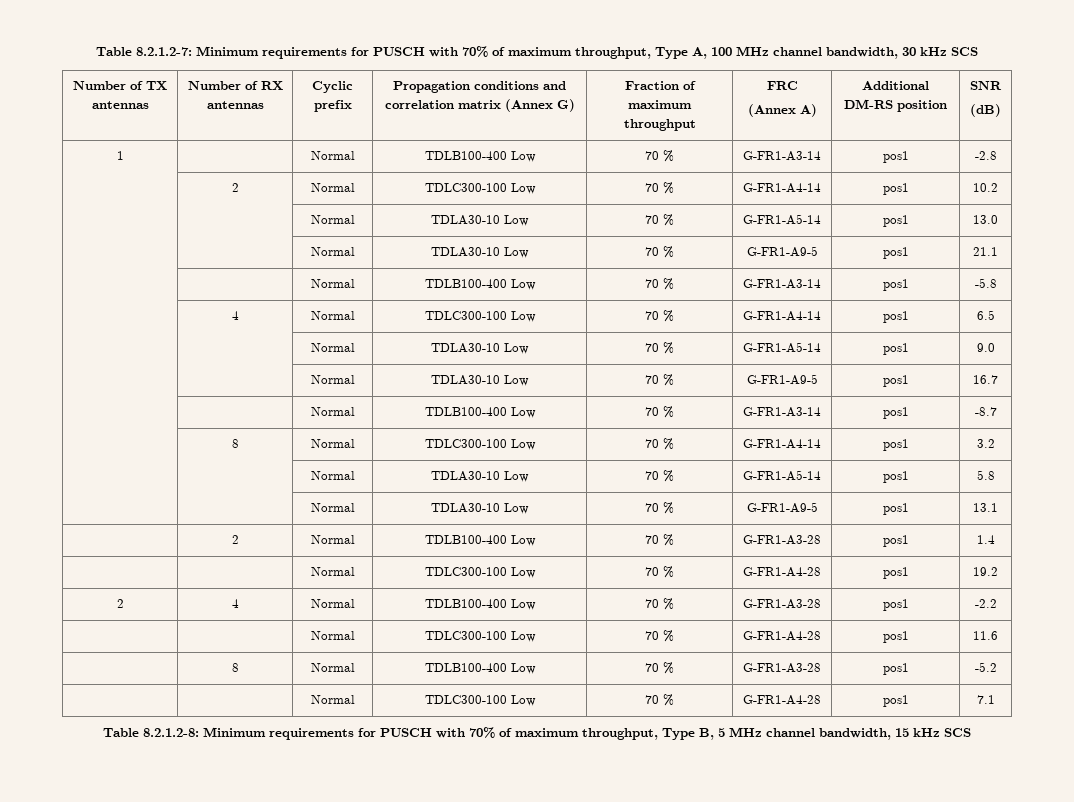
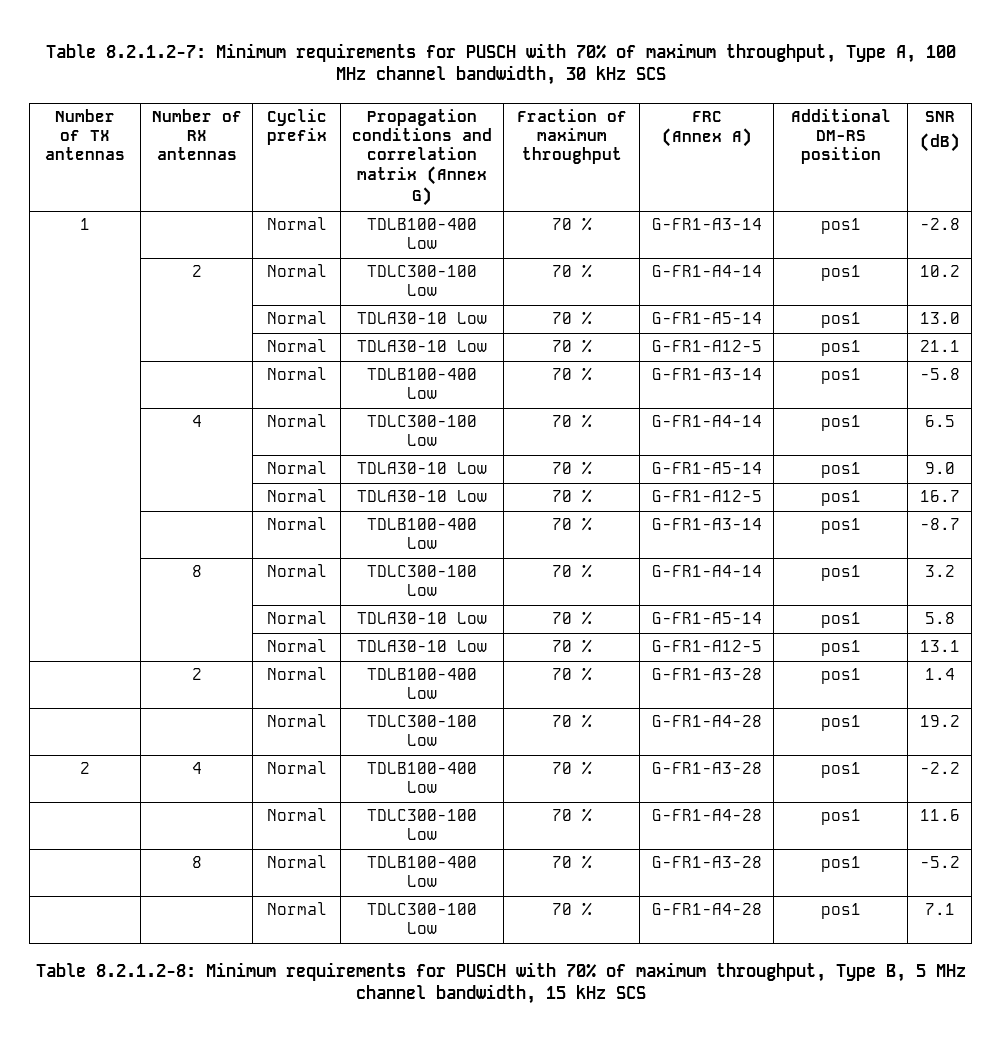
- | | Normal | TDLA30-10 Low | 70 % | G-FR1-A9-5 | pos1 | 21.1
+ | | Normal | TDLA30-10 Low | 70 % | G-FR1-A12-5 | pos1 | 21.1
- | | Normal | TDLA30-10 Low | 70 % | G-FR1-A9-5 | pos1 | 16.7
+ | | Normal | TDLA30-10 Low | 70 % | G-FR1-A12-5 | pos1 | 16.7
- | | Normal | TDLA30-10 Low | 70 % | G-FR1-A9-5 | pos1 | 13.1
+ | | Normal | TDLA30-10 Low | 70 % | G-FR1-A12-5 | pos1 | 13.1

